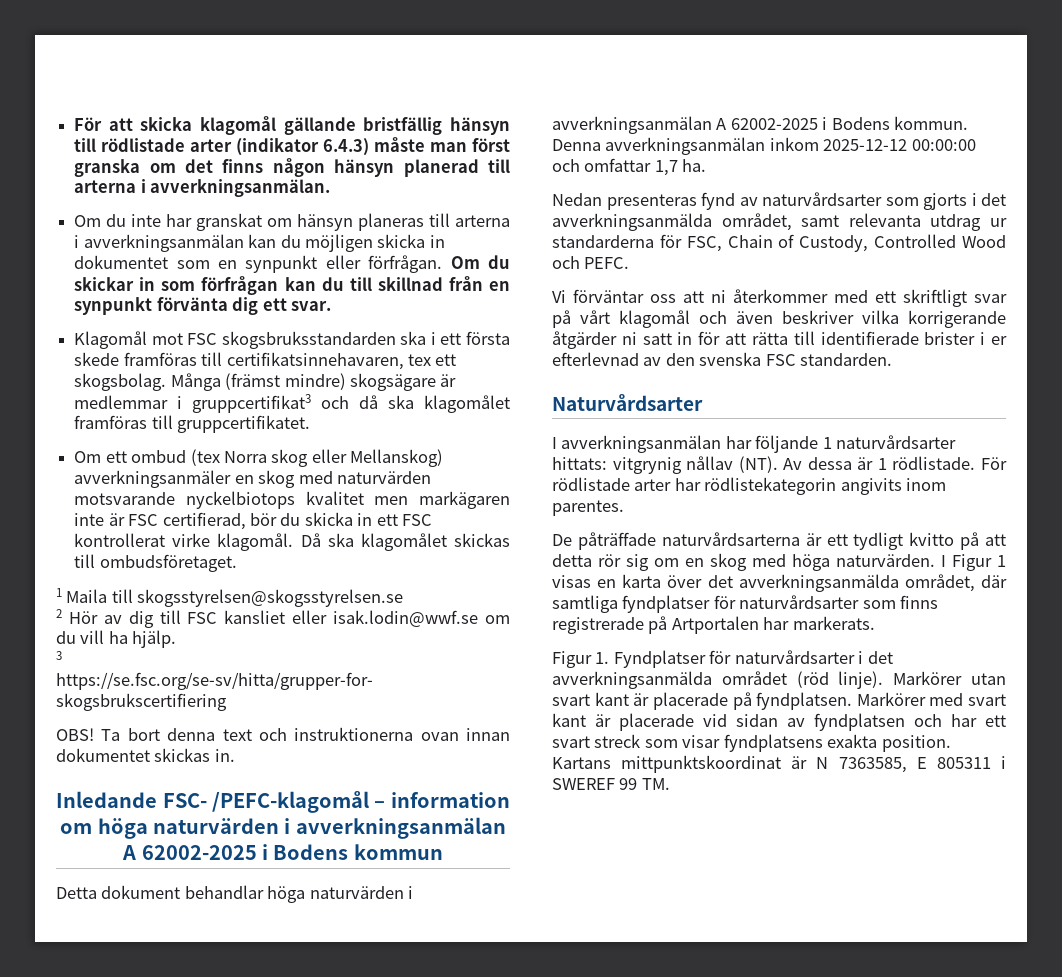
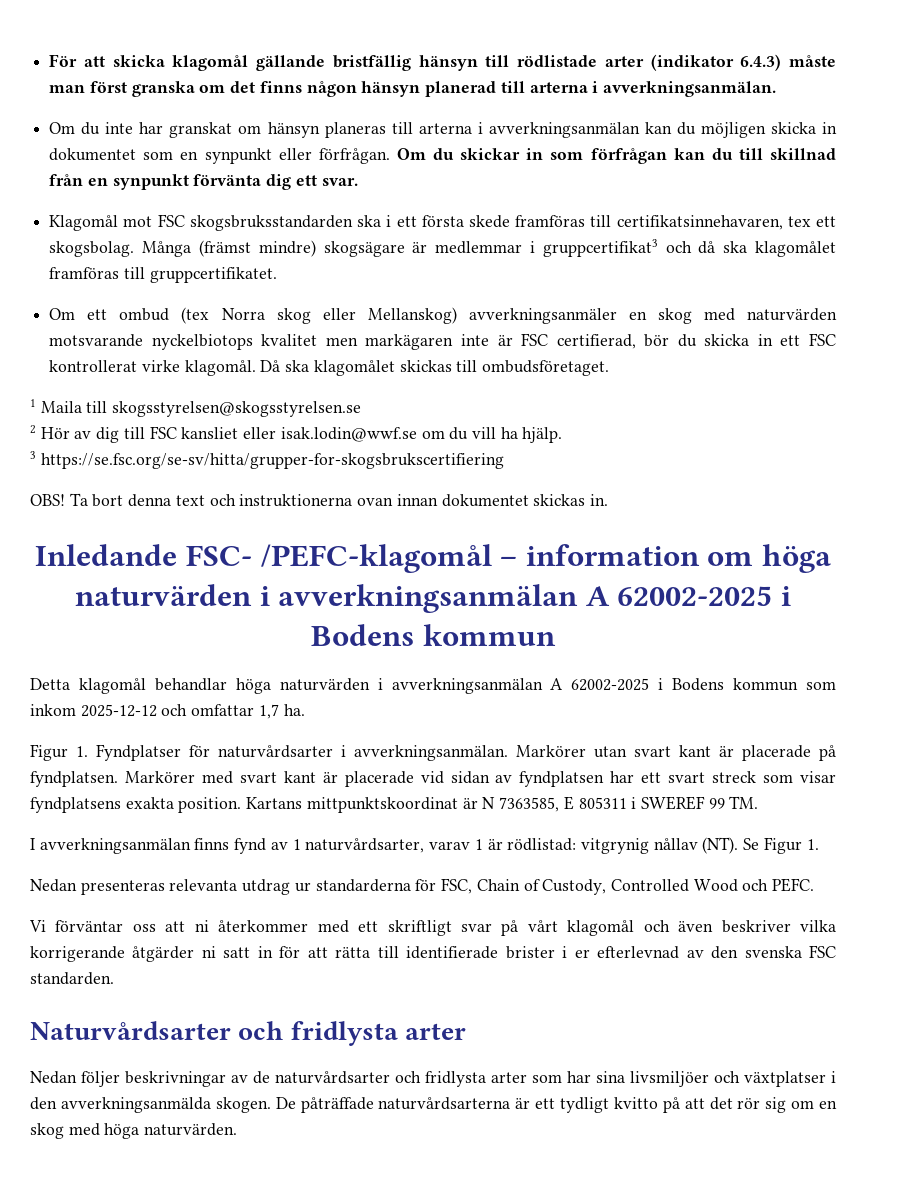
- Detta dokument behandlar höga naturvärden i avverkningsanmälan A 62002-2025 i Bodens kommun. Denna avverkningsanmälan inkom 2025-12-12 00:00:00 och omfattar 1,7 ha.
+ Detta klagomål behandlar höga naturvärden i avverkningsanmälan A 62002-2025 i Bodens kommun som inkom 2025-12-12 och omfattar 1,7 ha.
- Nedan presenteras fynd av naturvårdsarter som gjorts i det avverkningsanmälda området, samt relevanta utdrag ur standarderna för FSC, Chain of Custody, Controlled Wood och PEFC.
+ Figur 1. Fyndplatser för naturvårdsarter i avverkningsanmälan. Markörer utan svart kant är placerade på fyndplatsen. Markörer med svart kant är placerade vid sidan av fyndplatsen har ett svart streck som visar fyndplatsens exakta position. Kartans mittpunktskoordinat är N 7363585, E 805311 i SWEREF 99 TM.
+ I avverkningsanmälan finns fynd av 1 naturvårdsarter, varav 1 är rödlistad: vitgrynig nållav (NT). Se Figur 1.
+ Nedan presenteras relevanta utdrag ur standarderna för FSC, Chain of Custody, Controlled Wood och PEFC.
- Naturvårdsarter
- I avverkningsanmälan har följande 1 naturvårdsarter hittats: vitgrynig nållav (NT). Av dessa är 1 rödlistade. För rödlistade arter har rödlistekategorin angivits inom parentes.
- De påträffade naturvårdsarterna är ett tydligt kvitto på att detta rör sig om en skog med höga naturvärden. I Figur 1 visas en karta över det avverkningsanmälda området, där samtliga fyndplatser för naturvårdsarter som finns registrerade på Artportalen har markerats.
- Figur 1. Fyndplatser för naturvårdsarter i det avverkningsanmälda området (röd linje). Markörer utan svart kant är placerade på fyndplatsen. Markörer med svart kant är placerade vid sidan av fyndplatsen och har ett svart streck som visar fyndplatsens exakta position. Kartans mittpunktskoordinat är N 7363585, E 805311 i SWEREF 99 TM.
+ Naturvårdsarter och fridlysta arter
+ Nedan följer beskrivningar av de naturvårdsarter och fridlysta arter som har sina livsmiljöer och växtplatser i den avverkningsanmälda skogen. De påträffade naturvårdsarterna är ett tydligt kvitto på att det rör sig om en skog med höga naturvärden.

